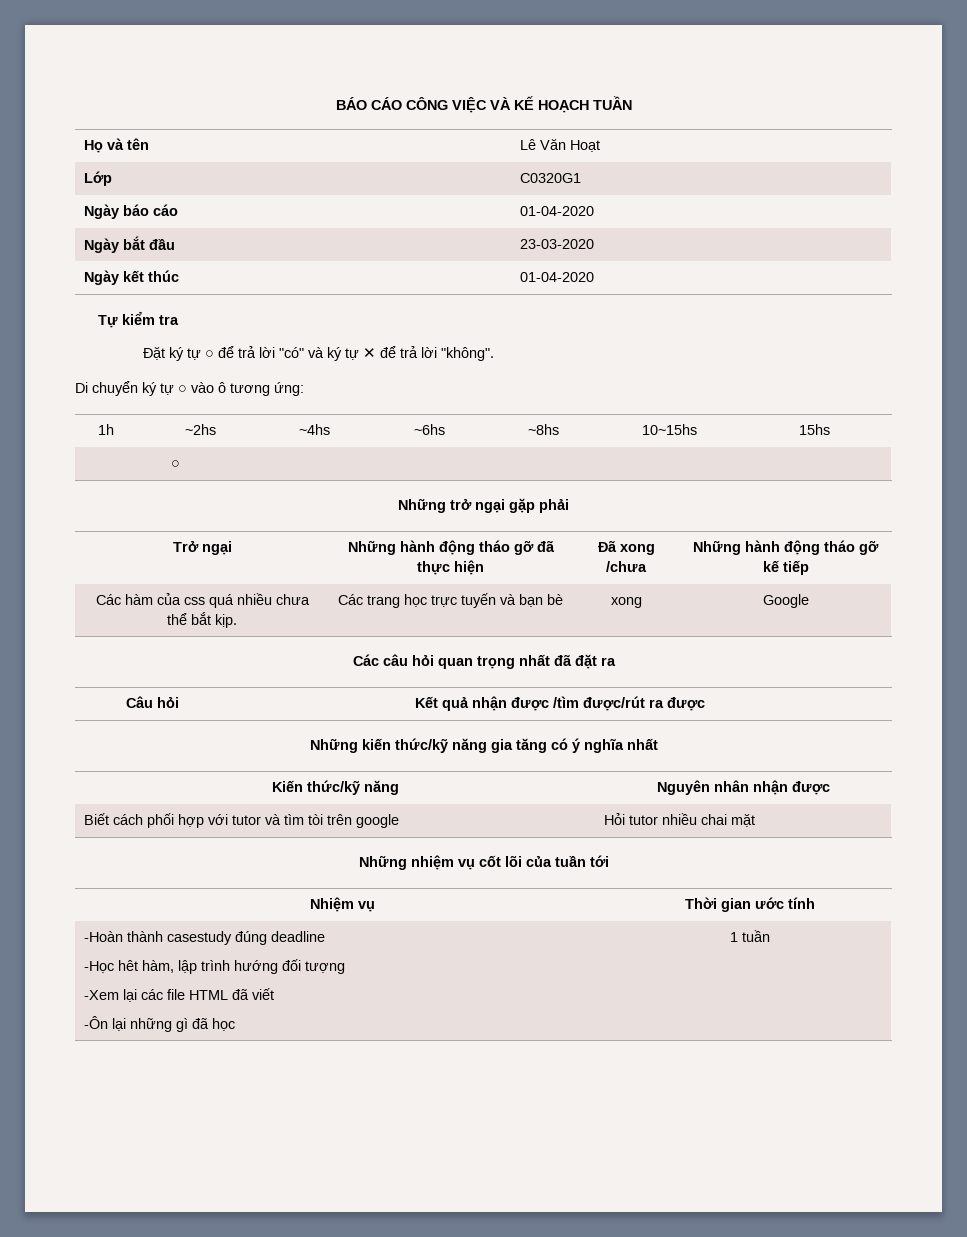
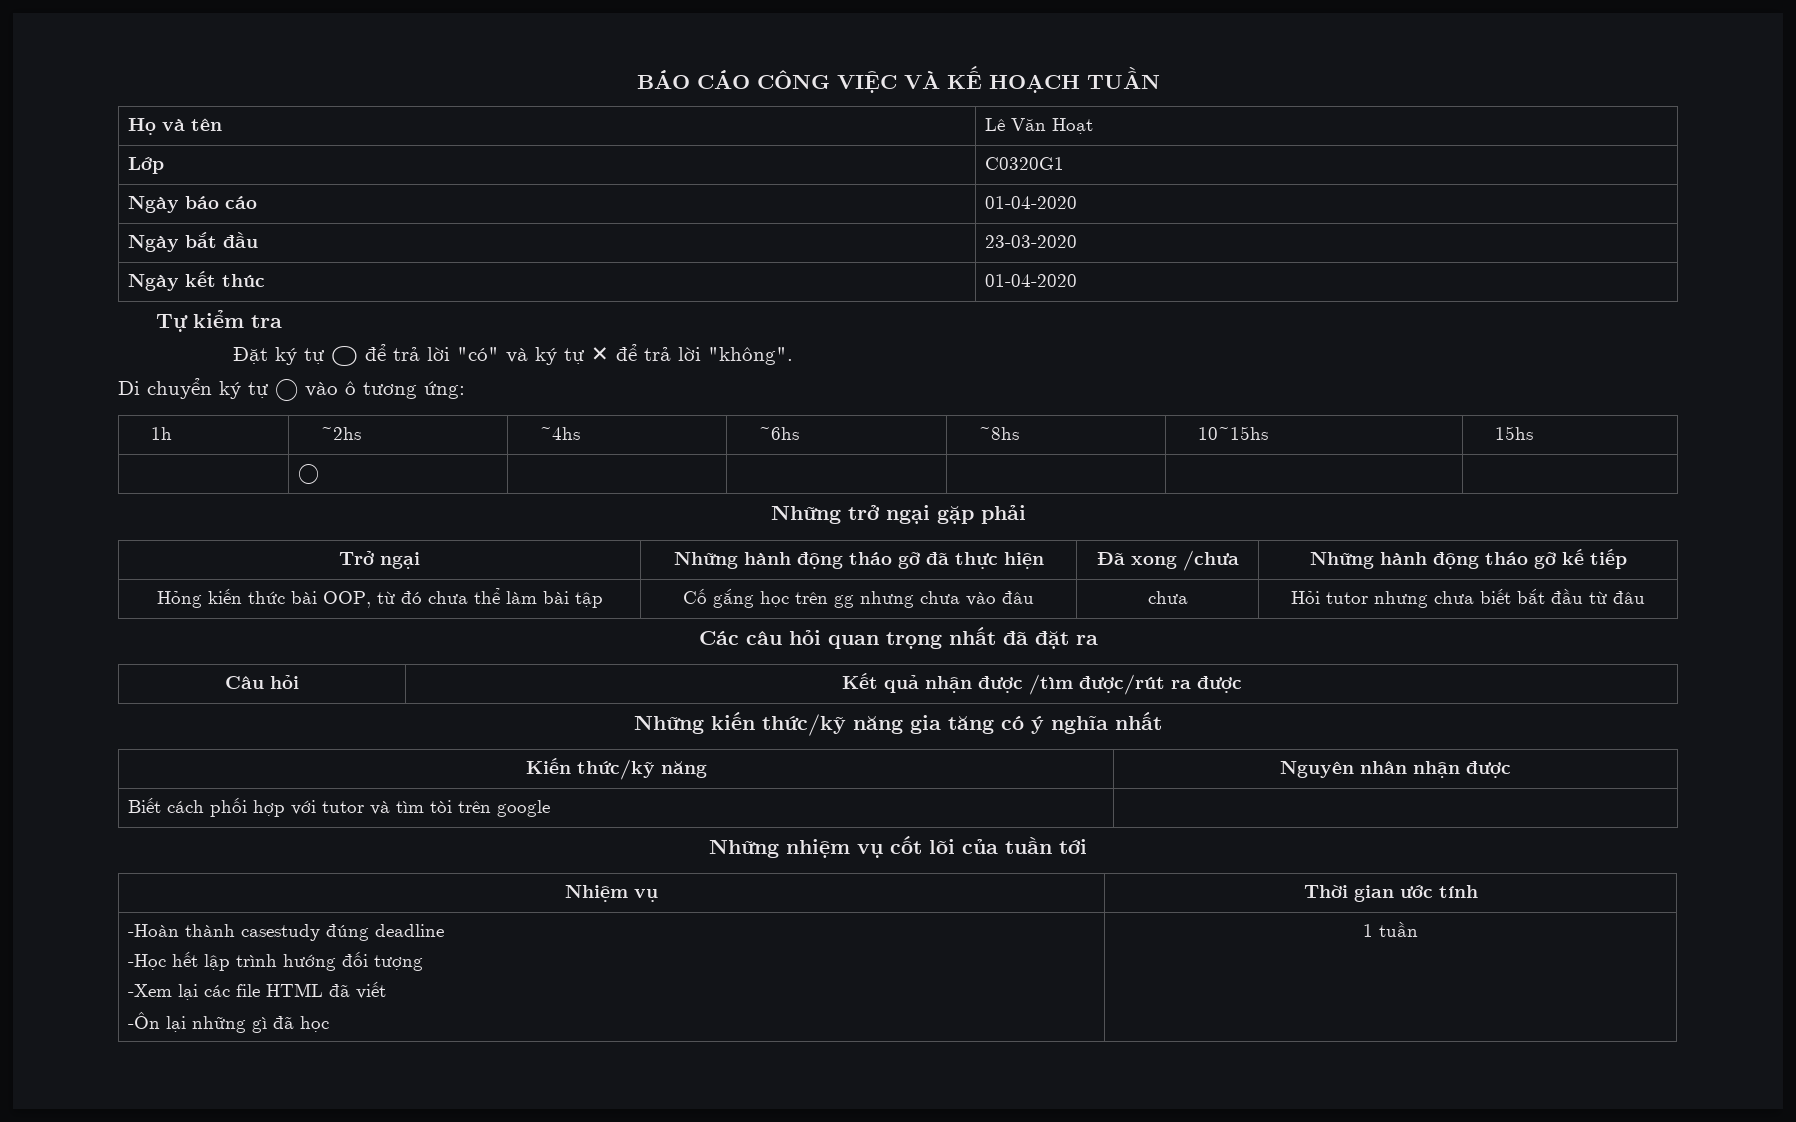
- Các hàm của css quá nhiều chưa thể bắt kịp. | Các trang học trực tuyến và bạn bè | xong | Google
+ Hỏng kiến thức bài OOP, từ đó chưa thể làm bài tập | Cố gắng học trên gg nhưng chưa vào đâu | chưa | Hỏi tutor nhưng chưa biết bắt đầu từ đâu
- Biết cách phối hợp với tutor và tìm tòi trên google | Hỏi tutor nhiều chai mặt
+ Biết cách phối hợp với tutor và tìm tòi trên google |
  -Hoàn thành casestudy đúng deadline
- -Học hêt hàm, lập trình hướng đối tượng
+ -Học hết lập trình hướng đối tượng

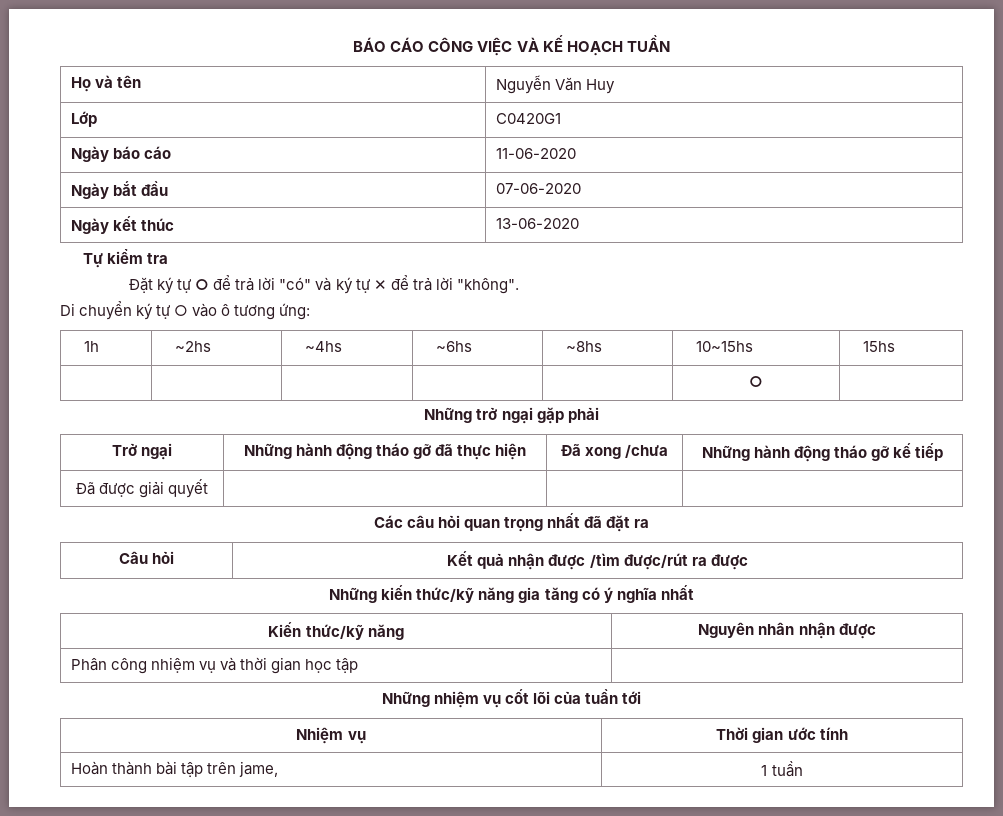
- Họ và tên | Lê Văn Hoạt
+ Họ và tên | Nguyễn Văn Huy
- Lớp | C0320G1
+ Lớp | C0420G1
- Ngày báo cáo | 01-04-2020
+ Ngày báo cáo | 11-06-2020
- Ngày bắt đầu | 23-03-2020
+ Ngày bắt đầu | 07-06-2020
- Ngày kết thúc | 01-04-2020
+ Ngày kết thúc | 13-06-2020
- | ○ | | | | |
+ | | | | | ○ |
- Hỏng kiến thức bài OOP, từ đó chưa thể làm bài tập | Cố gắng học trên gg nhưng chưa vào đâu | chưa | Hỏi tutor nhưng chưa biết bắt đầu từ đâu
+ Đã được giải quyết | | |
- Biết cách phối hợp với tutor và tìm tòi trên google |
+ Phân công nhiệm vụ và thời gian học tập |
- -Hoàn thành casestudy đúng deadline
- -Học hết lập trình hướng đối tượng
- -Xem lại các file HTML đã viết
- -Ôn lại những gì đã học | 1 tuần
+ Hoàn thành bài tập trên jame, | 1 tuần

